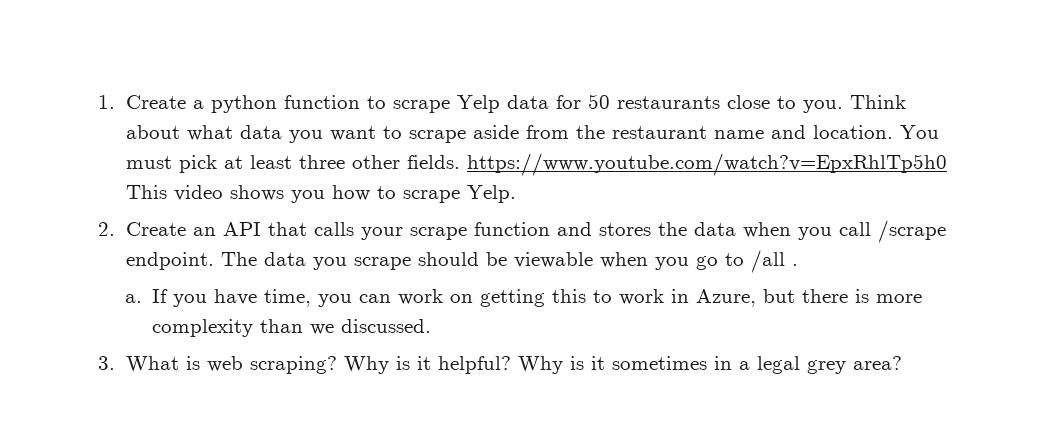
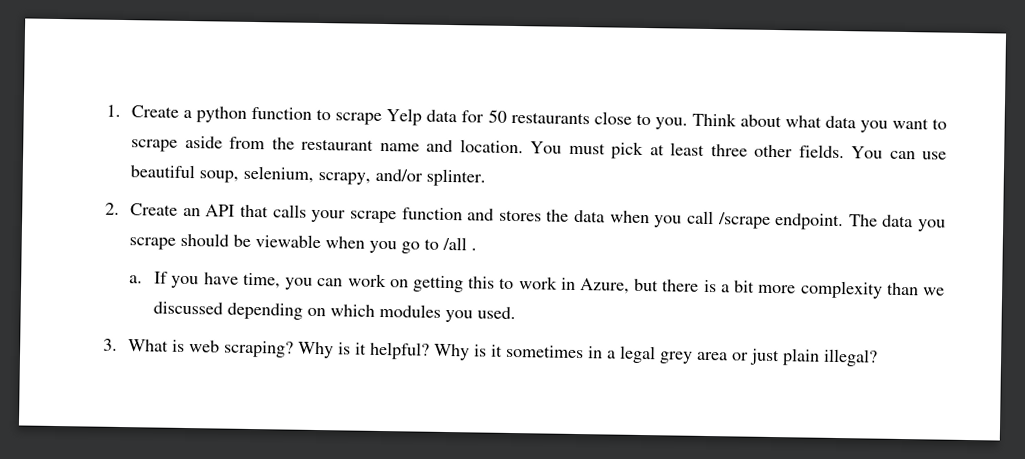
- You must pick at least three other fields. https://www.youtube.com/watch?v=EpxRhlTp5h0 This video shows you how to scrape Yelp.
+ You must pick at least three other fields. You can use beautiful soup, selenium, scrapy, and/or splinter.
- If you have time, you can work on getting this to work in Azure, but there is more complexity than we discussed.
+ If you have time, you can work on getting this to work in Azure, but there is a bit more complexity than we discussed depending on which modules you used.
- Why is it sometimes in a legal grey area?
+ Why is it sometimes in a legal grey area or just plain illegal?

